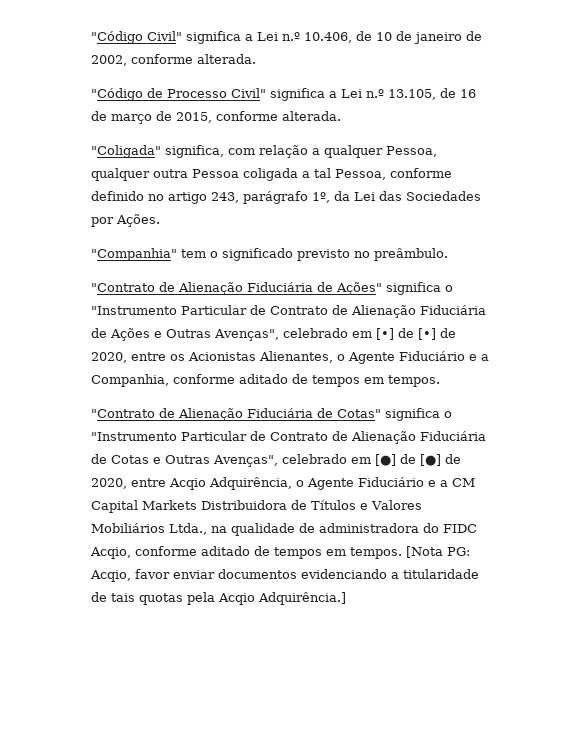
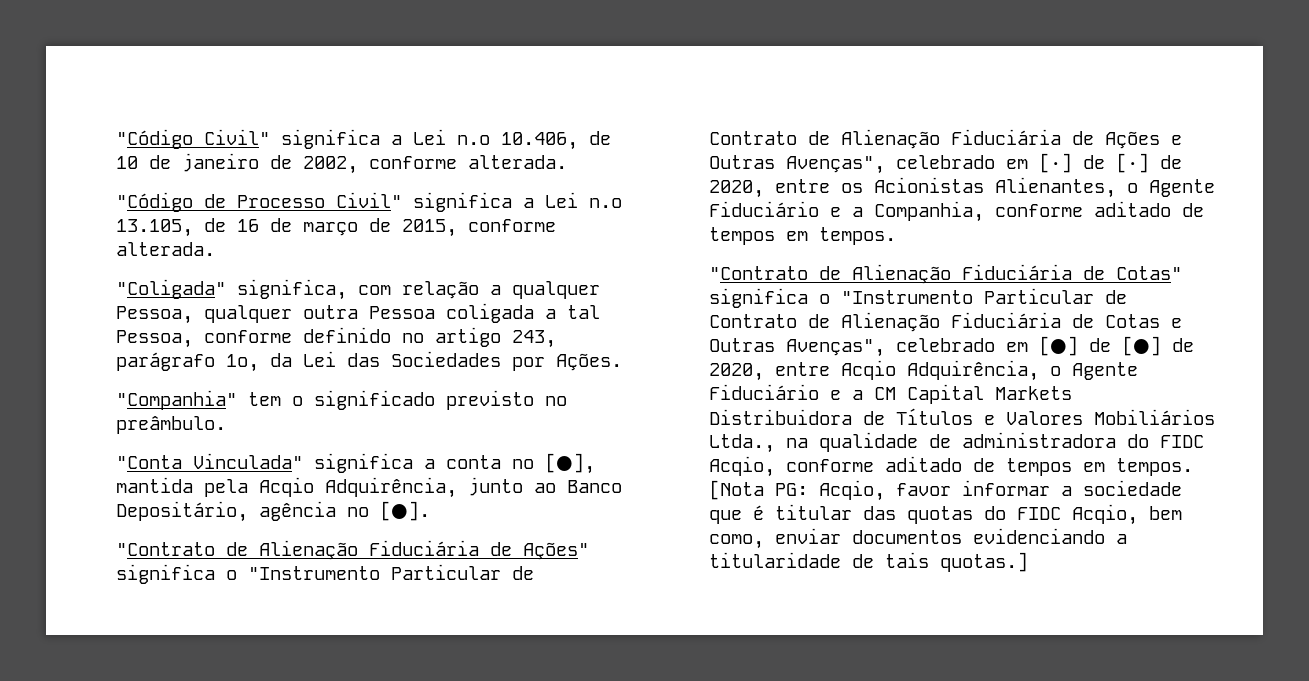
+ "Conta Vinculada" significa a conta nº [●], mantida pela Acqio Adquirência, junto ao Banco Depositário, agência nº [●].
- [Nota PG: Acqio, favor enviar documentos evidenciando a titularidade de tais quotas pela Acqio Adquirência.]
+ [Nota PG: Acqio, favor informar a sociedade que é titular das quotas do FIDC Acqio, bem como, enviar documentos evidenciando a titularidade de tais quotas.]

